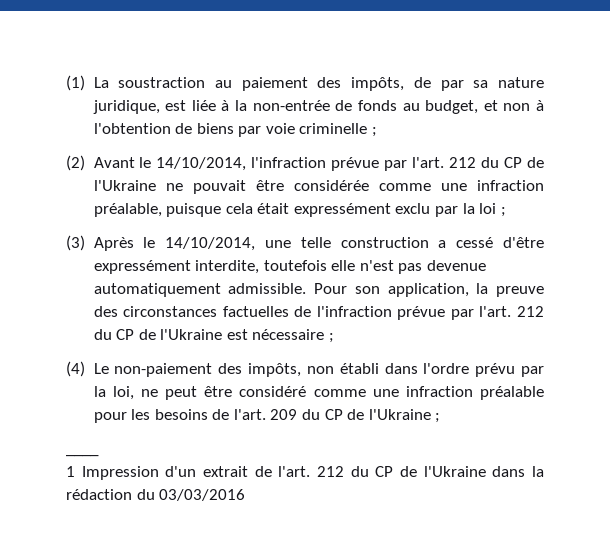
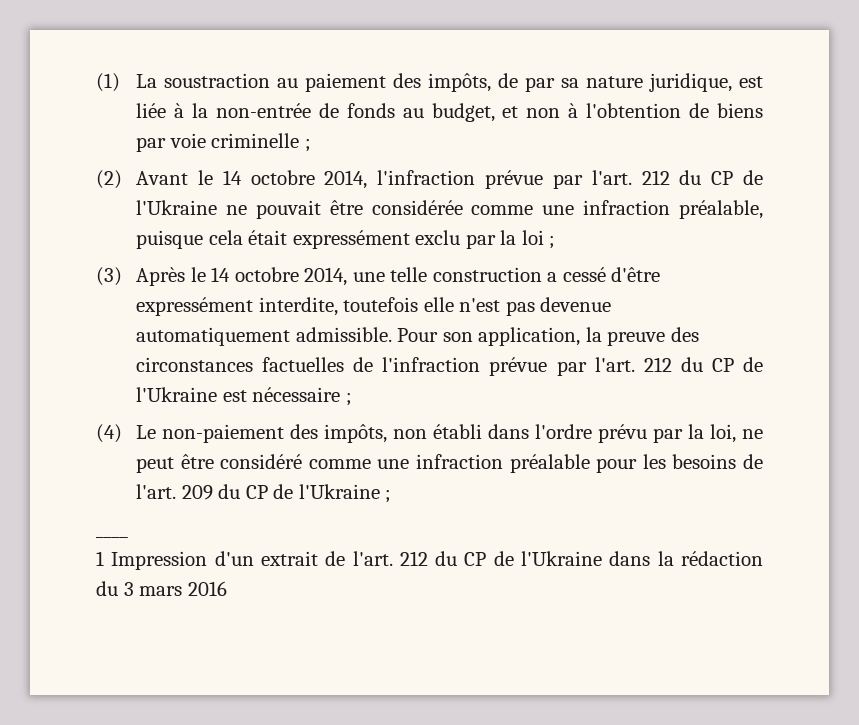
- (2) Avant le 14/10/2014, l'infraction prévue par l'art.
+ (2) Avant le 14 octobre 2014, l'infraction prévue par l'art.
- (3) Après le 14/10/2014, une telle construction a cessé d'être expressément interdite, toutefois elle n'est pas devenue automatiquement admissible.
+ (3) Après le 14 octobre 2014, une telle construction a cessé d'être expressément interdite, toutefois elle n'est pas devenue automatiquement admissible.
- 212 du CP de l'Ukraine dans la rédaction du 03/03/2016
+ 212 du CP de l'Ukraine dans la rédaction du 3 mars 2016

